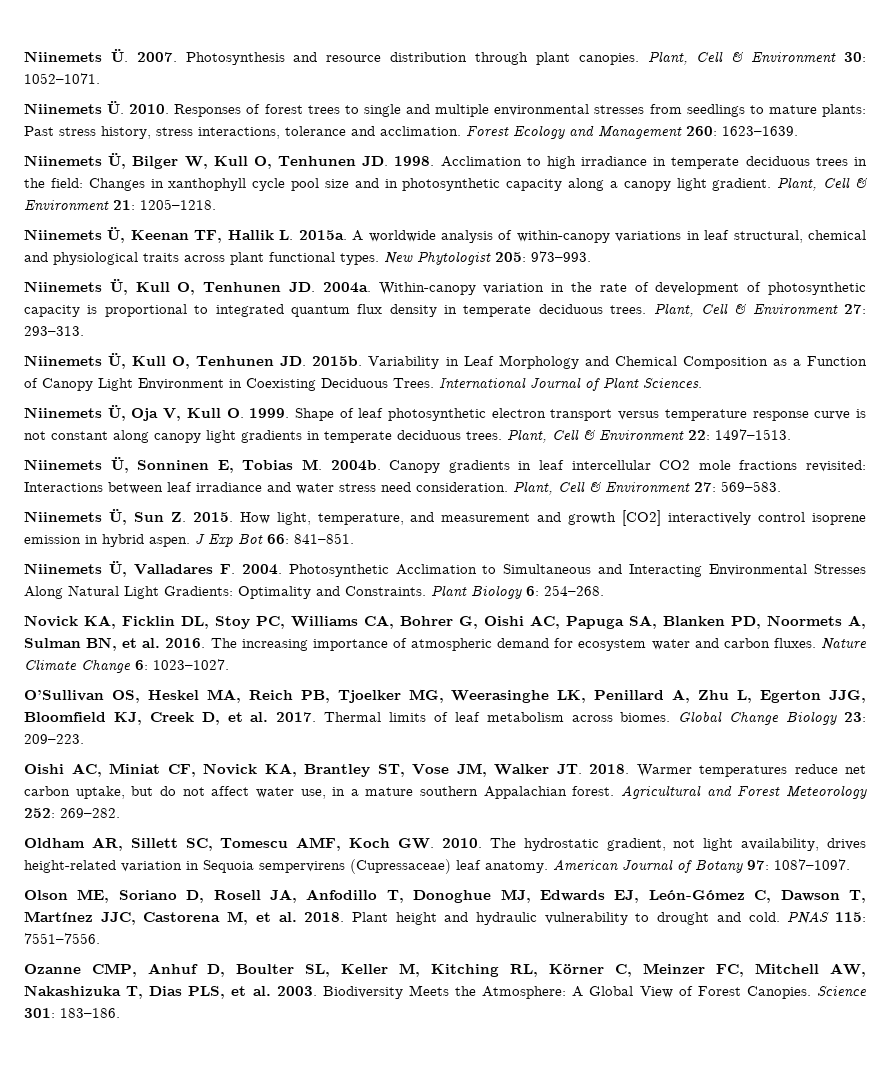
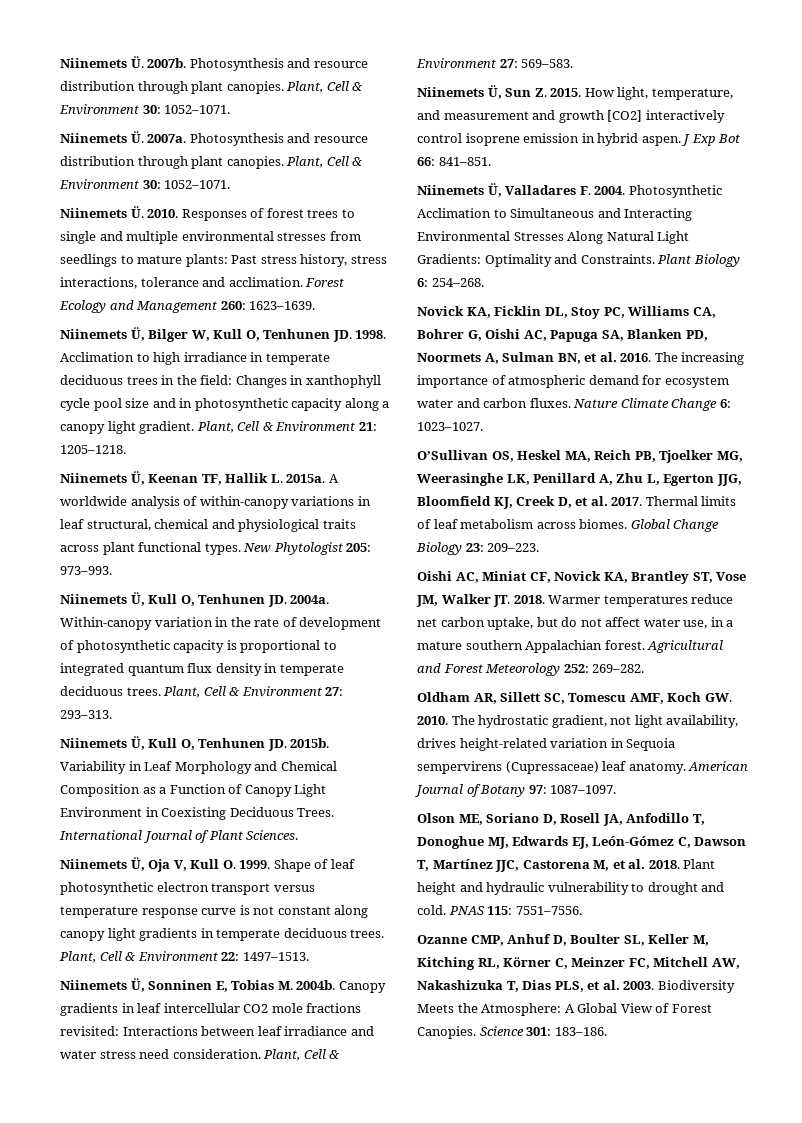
- Niinemets Ü. 2007.
+ Niinemets Ü. 2007b. Photosynthesis and resource distribution through plant canopies. Plant, Cell & Environment 30: 1052–1071.
+ Niinemets Ü. 2007a.

